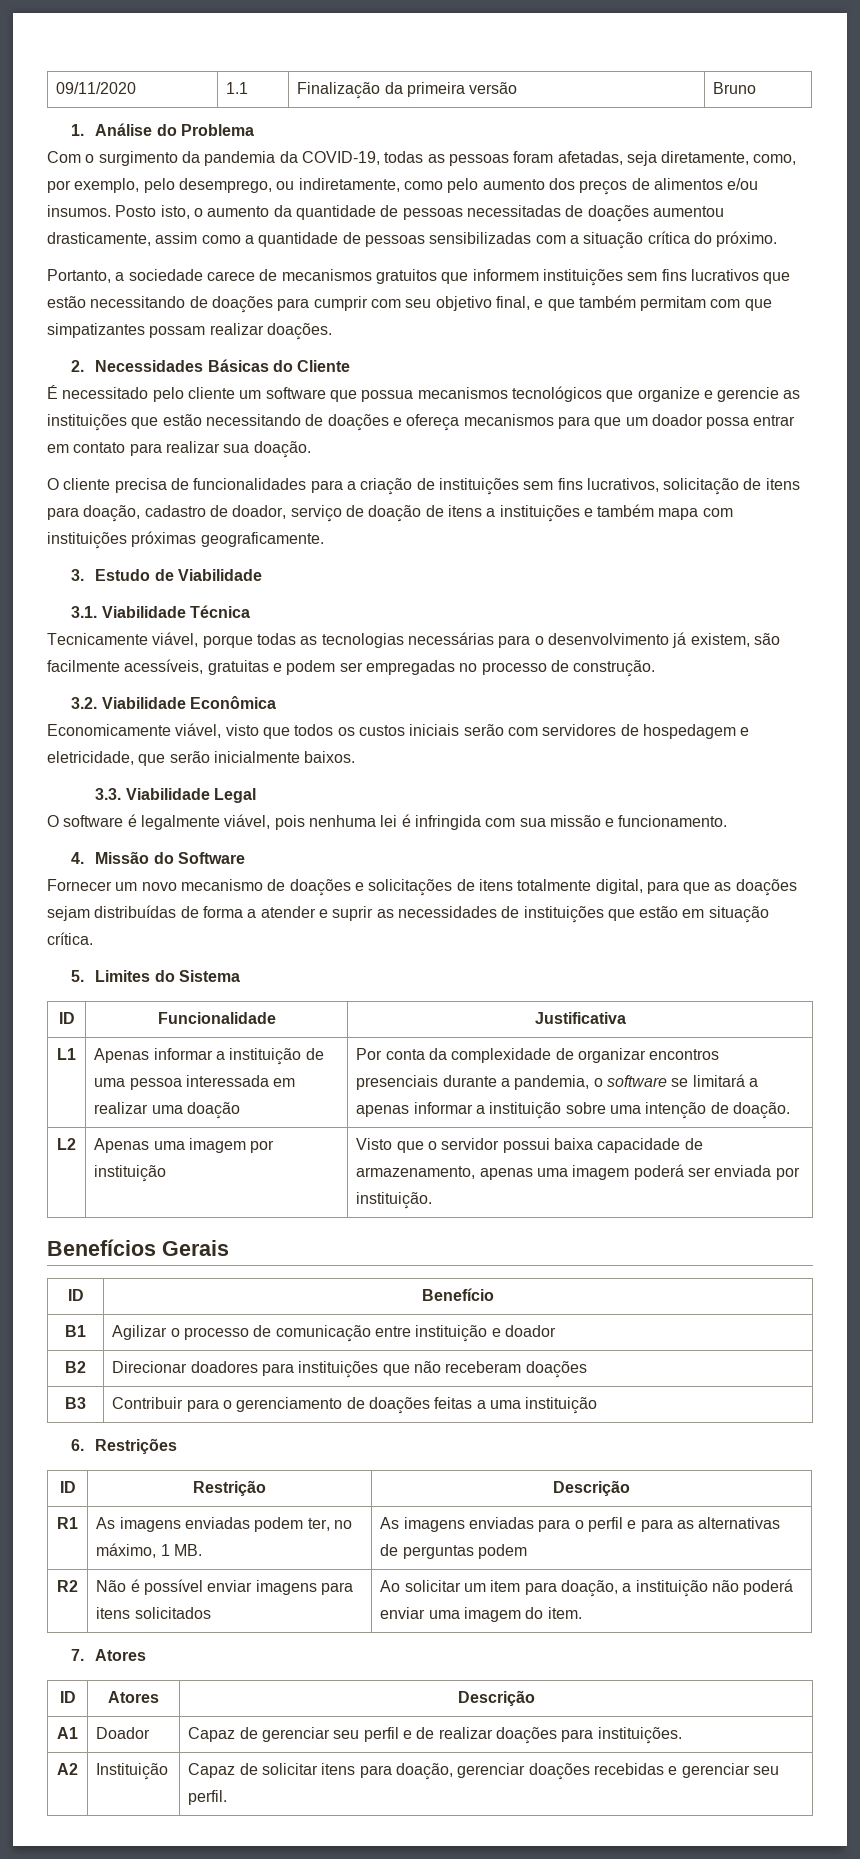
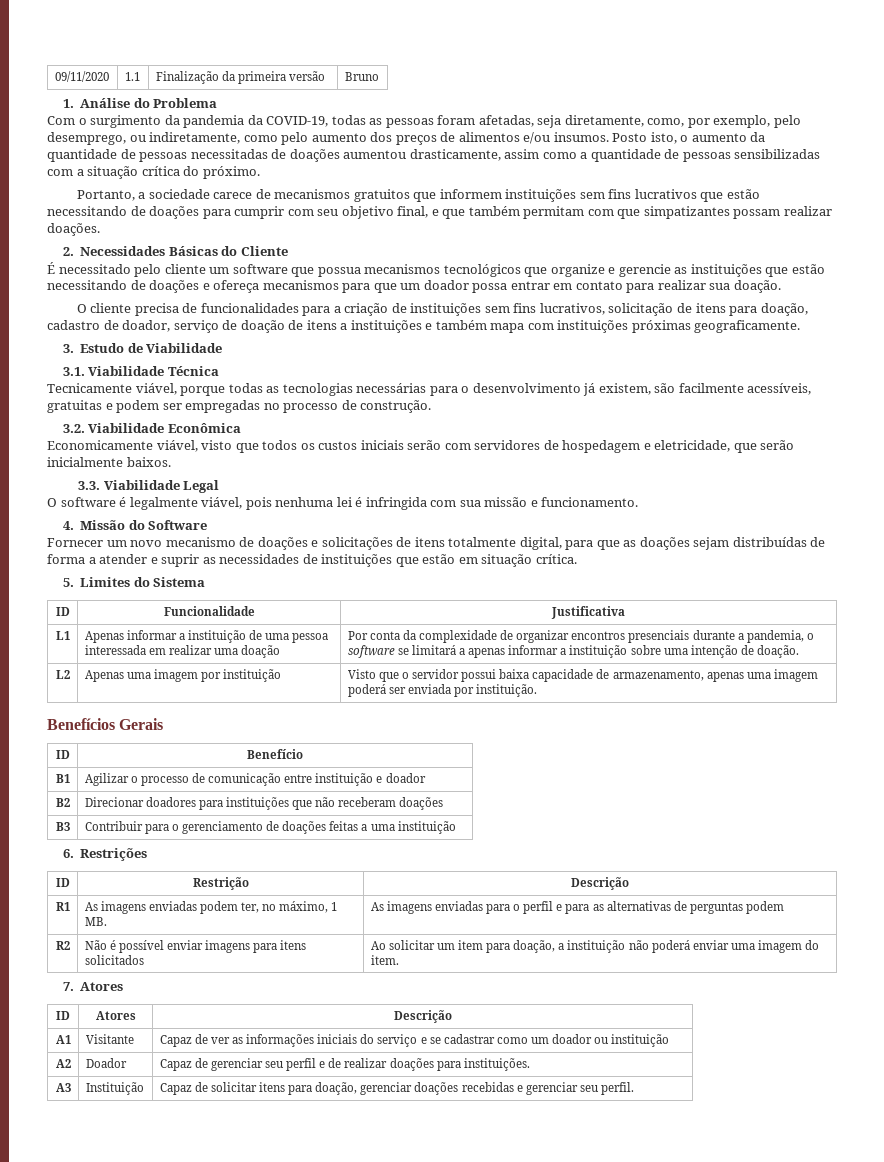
- A1 | Doador | Capaz de gerenciar seu perfil e de realizar doações para instituições.
+ A1 | Visitante | Capaz de ver as informações iniciais do serviço e se cadastrar como um doador ou instituição
+ A2 | Doador | Capaz de gerenciar seu perfil e de realizar doações para instituições.
- A2 | Instituição | Capaz de solicitar itens para doação, gerenciar doações recebidas e gerenciar seu perfil.
+ A3 | Instituição | Capaz de solicitar itens para doação, gerenciar doações recebidas e gerenciar seu perfil.

